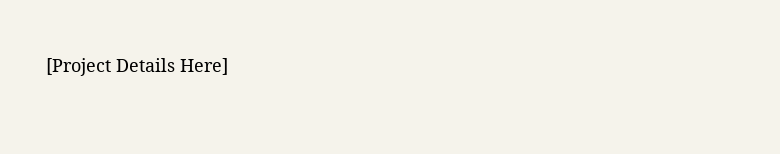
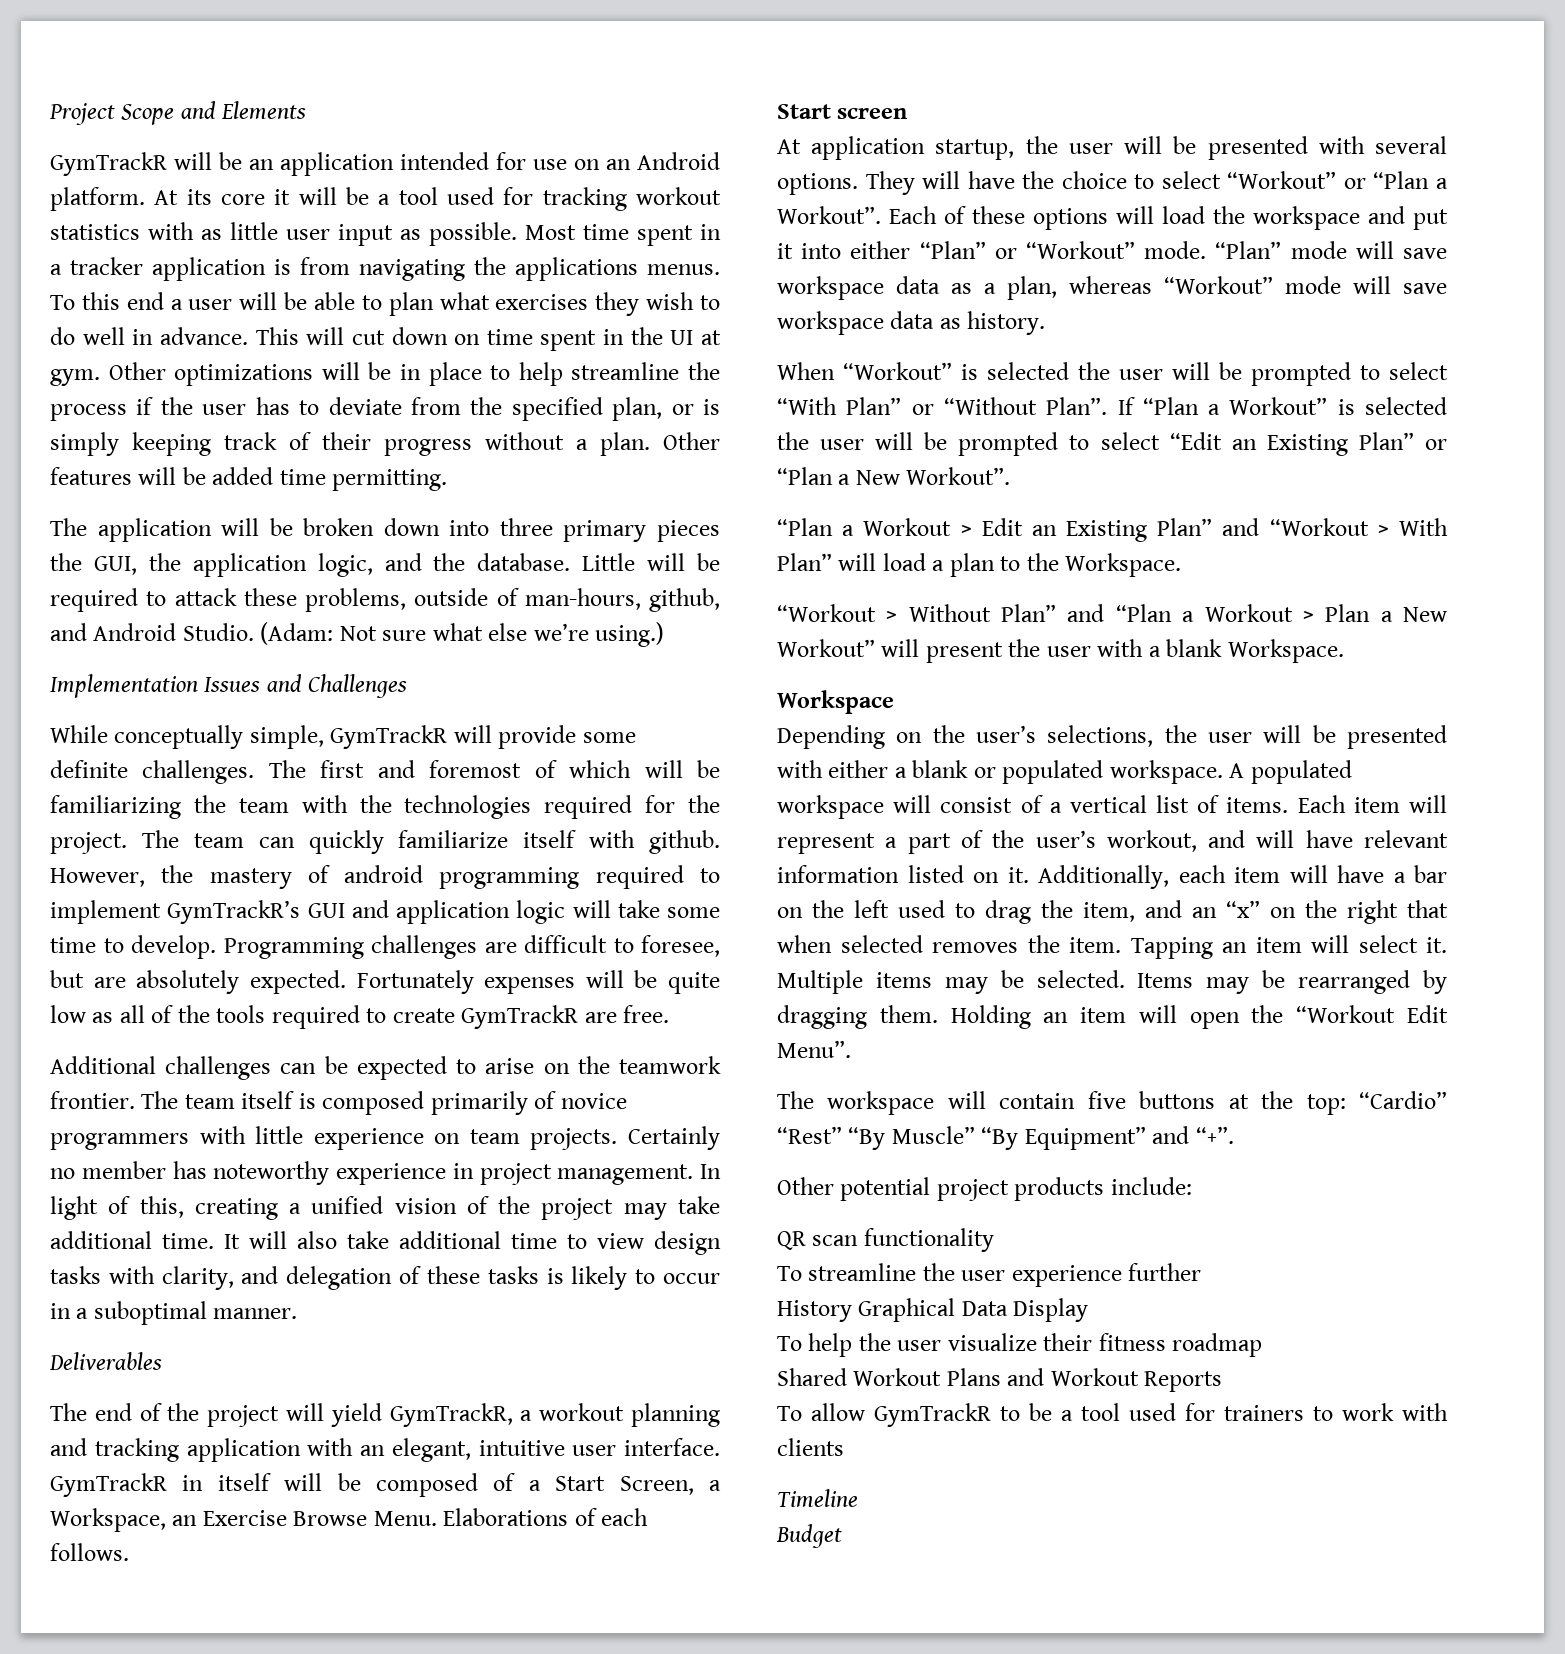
- [Project Details Here]
+ Project Scope and Elements
+ GymTrackR will be an application intended for use on an Android platform. At its core it will be a tool used for tracking workout statistics with as little user input as possible. Most time spent in a tracker application is from navigating the applications menus. To this end a user will be able to plan what exercises they wish to do well in advance. This will cut down on time spent in the UI at gym. Other optimizations will be in place to help streamline the process if the user has to deviate from the specified plan, or is simply keeping track of their progress without a plan. Other features will be added time permitting.
+ The application will be broken down into three primary pieces the GUI, the application logic, and the database. Little will be required to attack these problems, outside of man-hours, github, and Android Studio. (Adam: Not sure what else we’re using.)
+ Implementation Issues and Challenges
+ While conceptually simple, GymTrackR will provide some definite challenges. The first and foremost of which will be familiarizing the team with the technologies required for the project. The team can quickly familiarize itself with github. However, the mastery of android programming required to implement GymTrackR’s GUI and application logic will take some time to develop. Programming challenges are difficult to foresee, but are absolutely expected. Fortunately expenses will be quite low as all of the tools required to create GymTrackR are free.
+ Additional challenges can be expected to arise on the teamwork frontier. The team itself is composed primarily of novice programmers with little experience on team projects. Certainly no member has noteworthy experience in project management. In light of this, creating a unified vision of the project may take additional time. It will also take additional time to view design tasks with clarity, and delegation of these tasks is likely to occur in a suboptimal manner.
+ Deliverables
+ The end of the project will yield GymTrackR, a workout planning and tracking application with an elegant, intuitive user interface. GymTrackR in itself will be composed of a Start Screen, a Workspace, an Exercise Browse Menu. Elaborations of each follows.
+ Start screen
+ At application startup, the user will be presented with several options. They will have the choice to select “Workout” or “Plan a Workout”. Each of these options will load the workspace and put it into either “Plan” or “Workout” mode. “Plan” mode will save workspace data as a plan, whereas “Workout” mode will save workspace data as history.
+ When “Workout” is selected the user will be prompted to select “With Plan” or “Without Plan”. If “Plan a Workout” is selected the user will be prompted to select “Edit an Existing Plan” or “Plan a New Workout”.
+ “Plan a Workout > Edit an Existing Plan” and “Workout > With Plan” will load a plan to the Workspace.
+ “Workout > Without Plan” and “Plan a Workout > Plan a New Workout” will present the user with a blank Workspace.
+ Workspace
+ Depending on the user’s selections, the user will be presented with either a blank or populated workspace. A populated workspace will consist of a vertical list of items. Each item will represent a part of the user’s workout, and will have relevant information listed on it. Additionally, each item will have a bar on the left used to drag the item, and an “x” on the right that when selected removes the item. Tapping an item will select it. Multiple items may be selected. Items may be rearranged by dragging them. Holding an item will open the “Workout Edit Menu”.
+ The workspace will contain five buttons at the top: “Cardio” “Rest” “By Muscle” “By Equipment” and “+”.
+ Other potential project products include:
+ QR scan functionality
+ To streamline the user experience further
+ History Graphical Data Display
+ To help the user visualize their fitness roadmap
+ Shared Workout Plans and Workout Reports
+ To allow GymTrackR to be a tool used for trainers to work with clients
+ Timeline
+ Budget

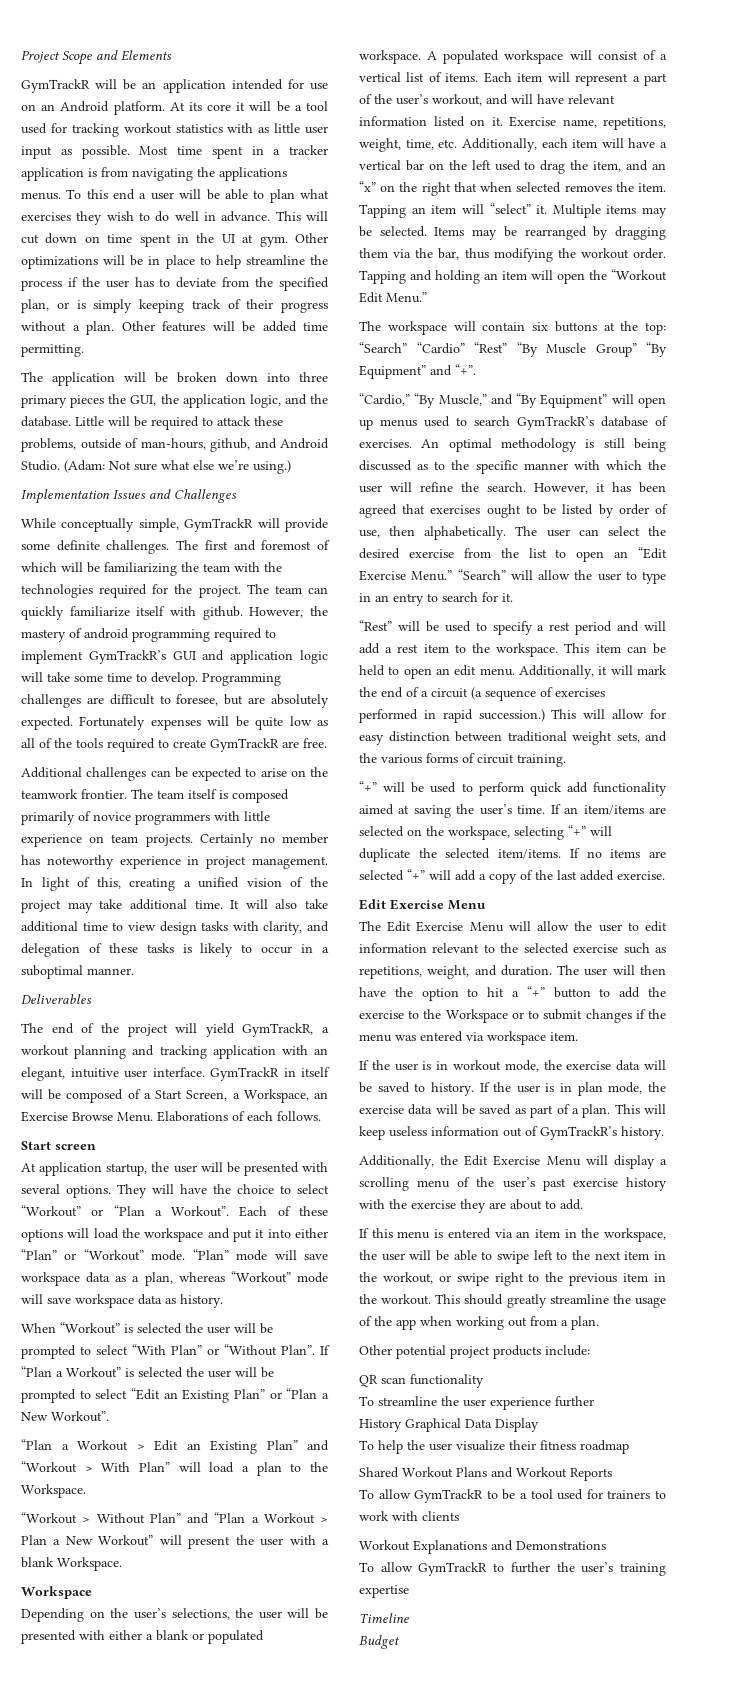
- Additionally, each item will have a bar on the left used to drag the item, and an “x” on the right that when selected removes the item.
+ Exercise name, repetitions, weight, time, etc. Additionally, each item will have a vertical bar on the left used to drag the item, and an “x” on the right that when selected removes the item.
- Tapping an item will select it.
+ Tapping an item will “select” it.
- Items may be rearranged by dragging them. Holding an item will open the “Workout Edit Menu”.
+ Items may be rearranged by dragging them via the bar, thus modifying the workout order. Tapping and holding an item will open the “Workout Edit Menu.”
- The workspace will contain five buttons at the top: “Cardio” “Rest” “By Muscle” “By Equipment” and “+”.
+ The workspace will contain six buttons at the top: “Search” “Cardio” “Rest” “By Muscle Group” “By Equipment” and “+”.
+ “Cardio,” “By Muscle,” and “By Equipment” will open up menus used to search GymTrackR’s database of exercises. An optimal methodology is still being discussed as to the specific manner with which the user will refine the search. However, it has been agreed that exercises ought to be listed by order of use, then alphabetically. The user can select the desired exercise from the list to open an “Edit Exercise Menu.” “Search” will allow the user to type in an entry to search for it.
+ “Rest” will be used to specify a rest period and will add a rest item to the workspace. This item can be held to open an edit menu. Additionally, it will mark the end of a circuit (a sequence of exercises performed in rapid succession.) This will allow for easy distinction between traditional weight sets, and the various forms of circuit training.
+ “+” will be used to perform quick add functionality aimed at saving the user’s time. If an item/items are selected on the workspace, selecting “+” will duplicate the selected item/items. If no items are selected “+” will add a copy of the last added exercise.
+ Edit Exercise Menu
+ The Edit Exercise Menu will allow the user to edit information relevant to the selected exercise such as repetitions, weight, and duration. The user will then have the option to hit a “+” button to add the exercise to the Workspace or to submit changes if the menu was entered via workspace item.
+ If the user is in workout mode, the exercise data will be saved to history. If the user is in plan mode, the exercise data will be saved as part of a plan. This will keep useless information out of GymTrackR’s history.
+ Additionally, the Edit Exercise Menu will display a scrolling menu of the user’s past exercise history with the exercise they are about to add.
+ If this menu is entered via an item in the workspace, the user will be able to swipe left to the next item in the workout, or swipe right to the previous item in the workout. This should greatly streamline the usage of the app when working out from a plan.
+ Workout Explanations and Demonstrations
+ To allow GymTrackR to further the user’s training expertise

